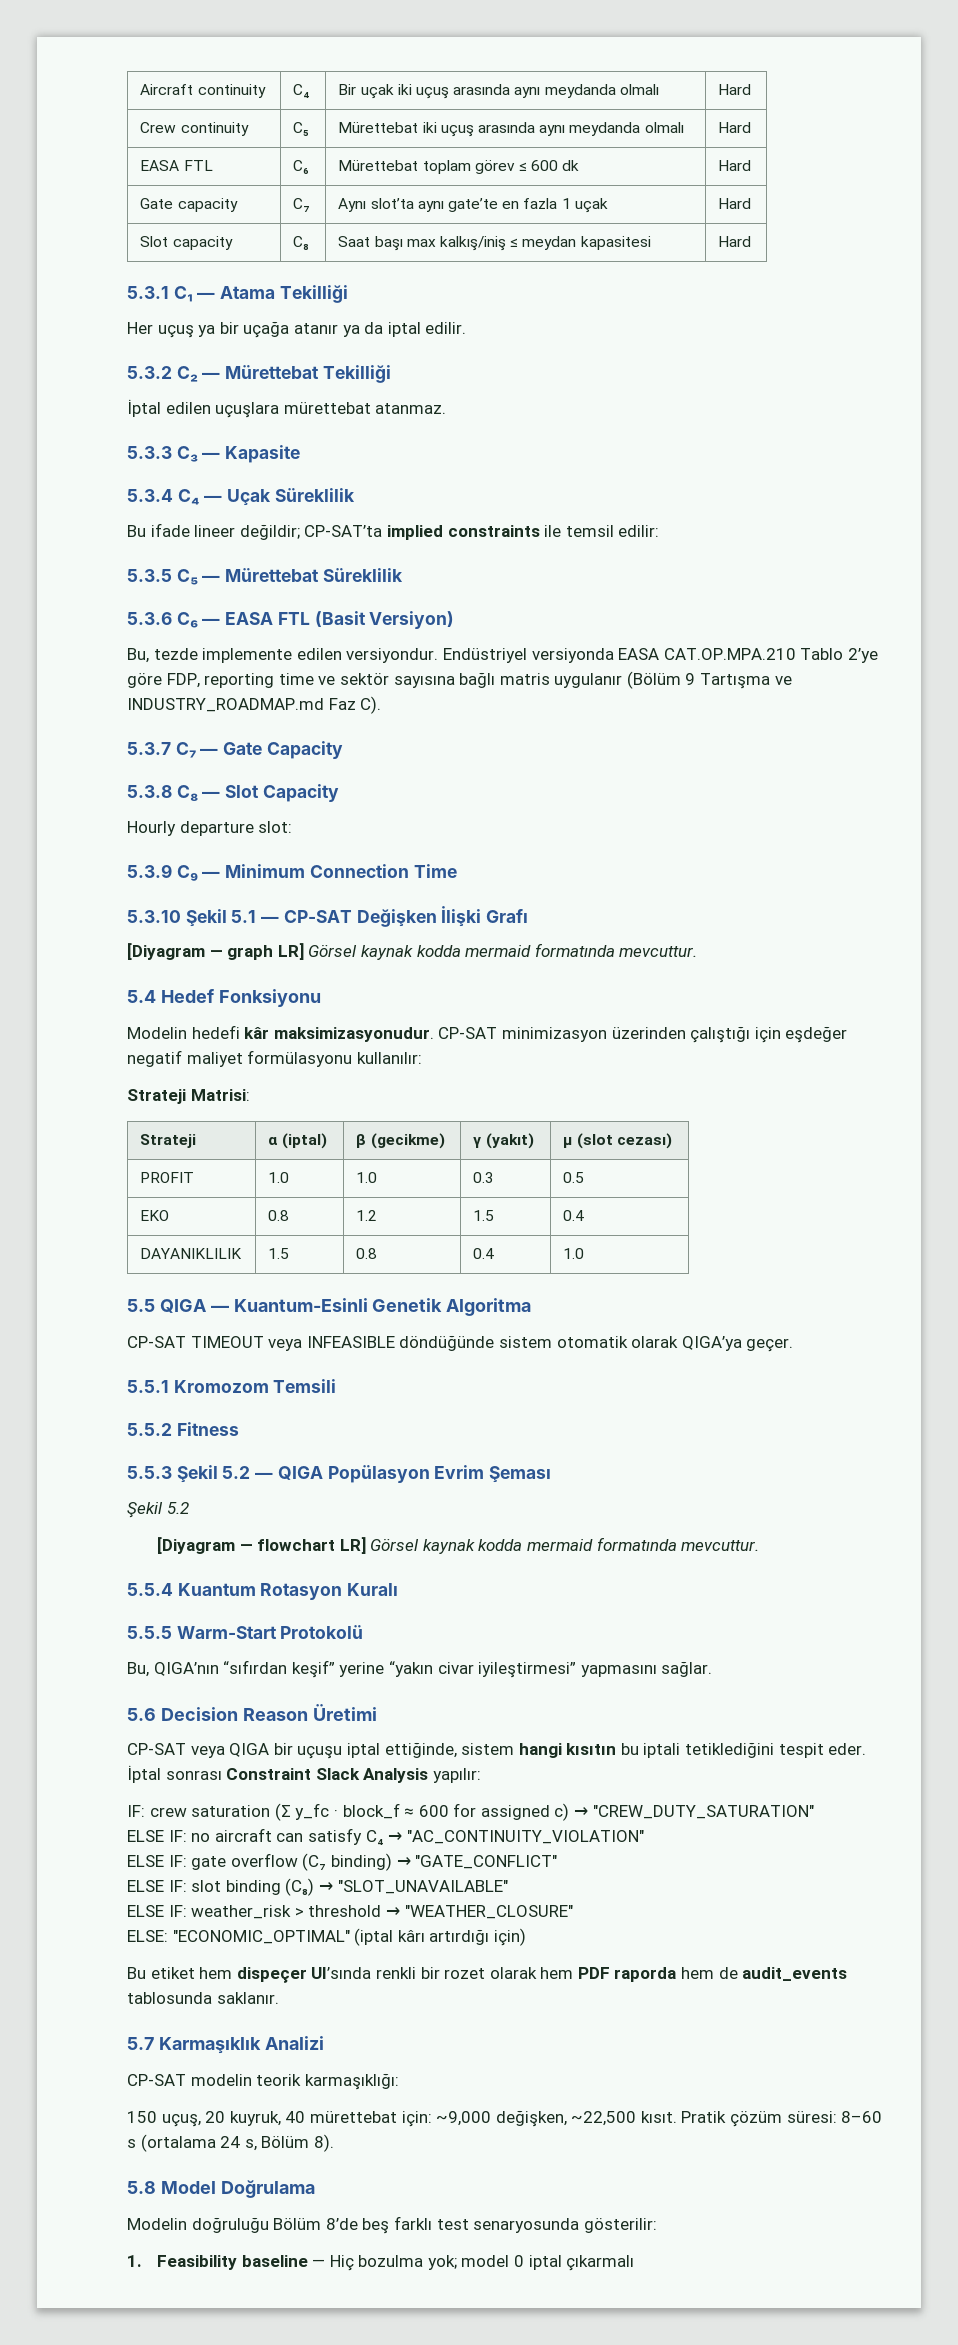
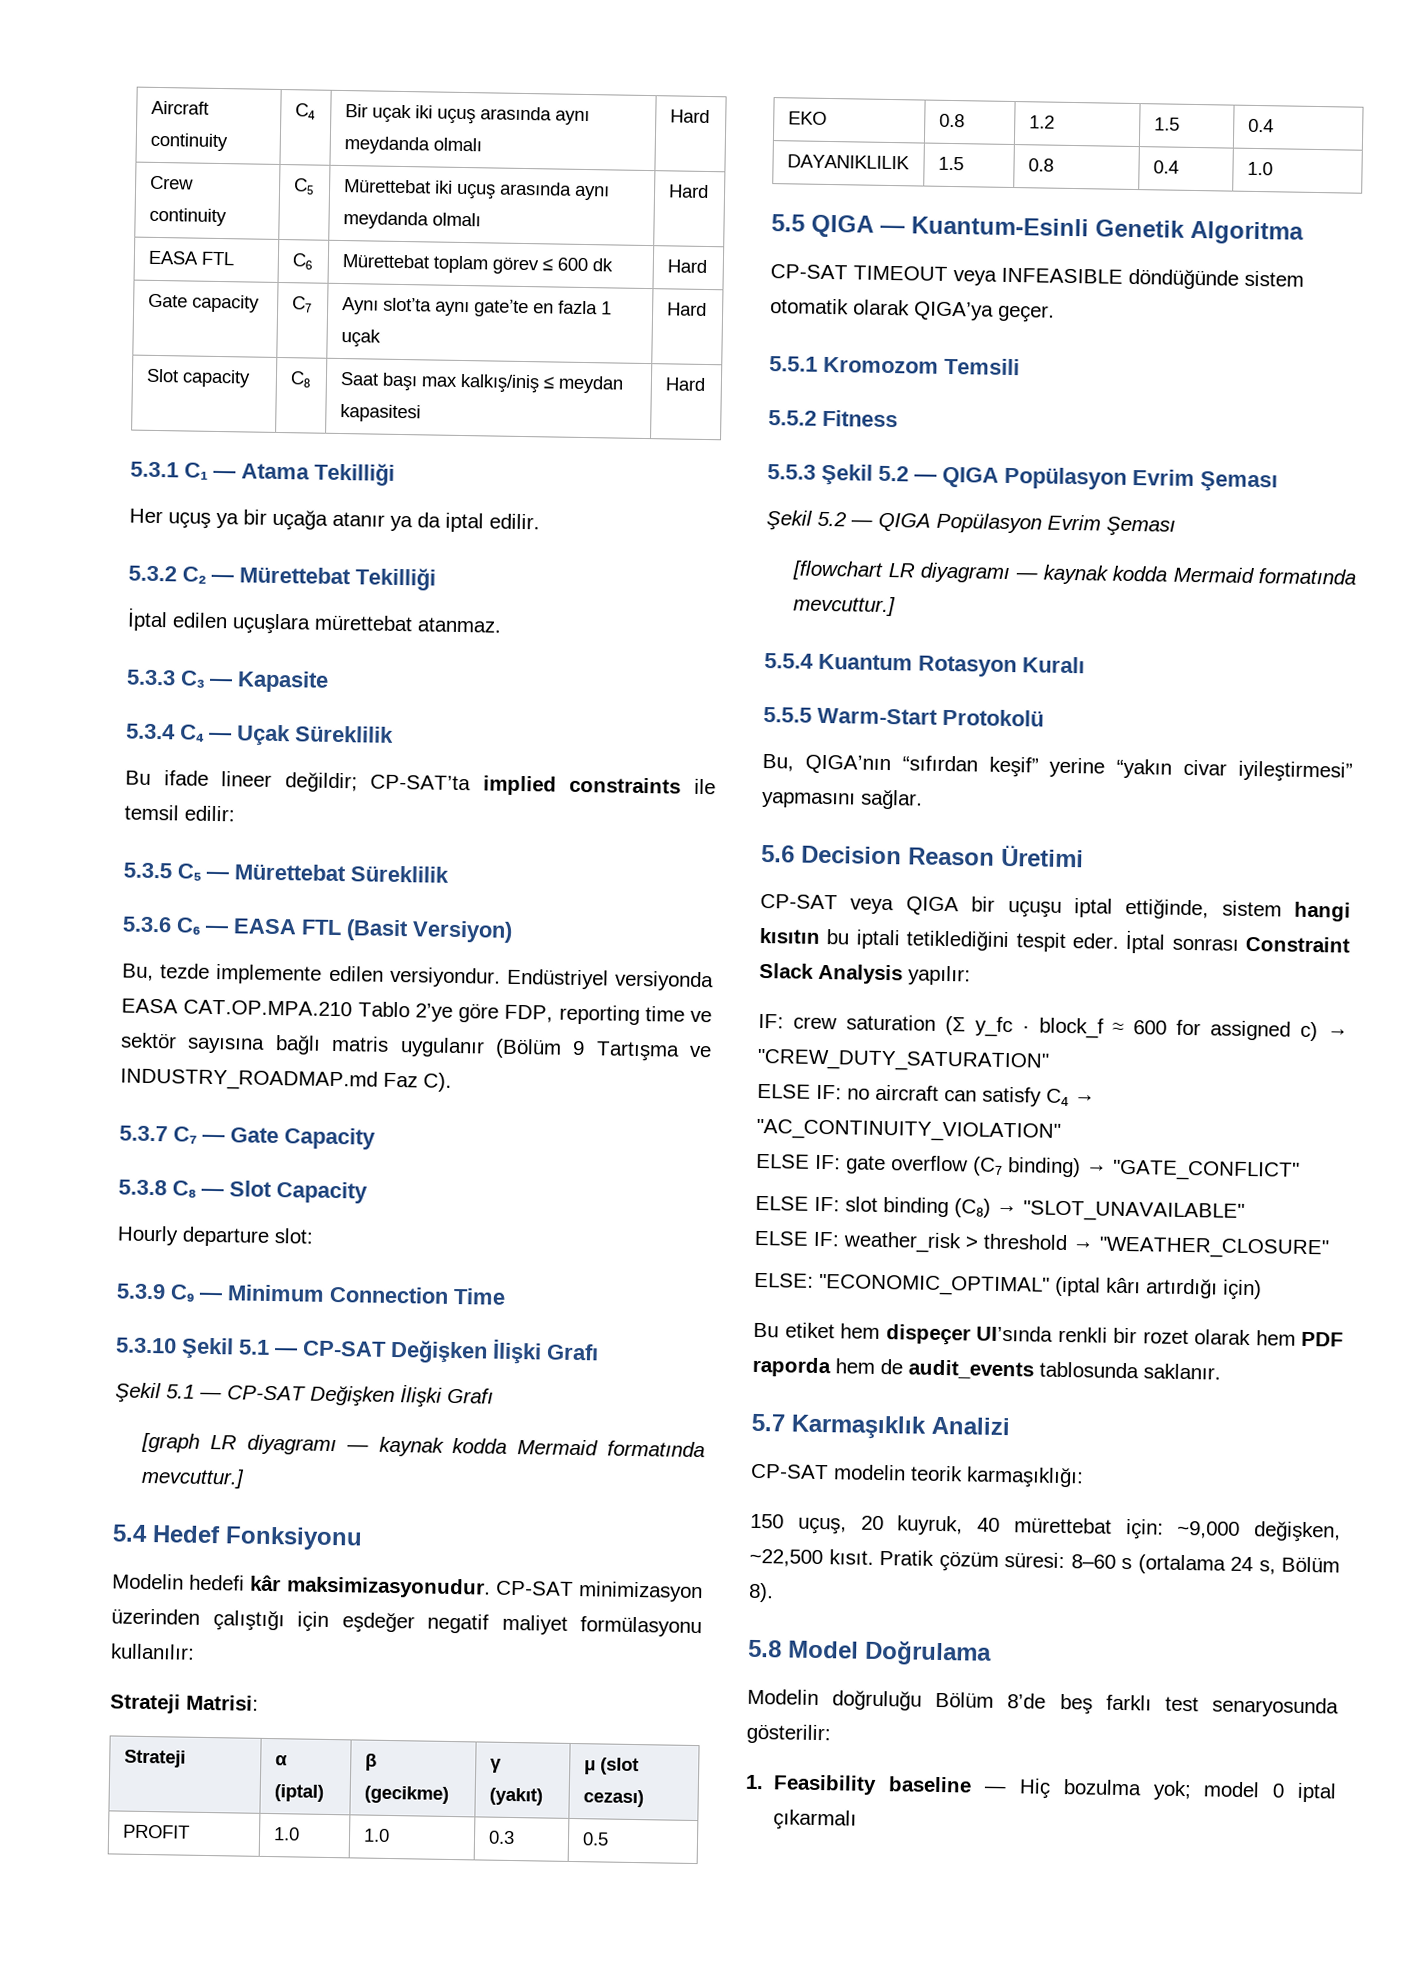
  5.3.10 Şekil 5.1 — CP-SAT Değişken İlişki Grafı
- [Diyagram — graph LR] Görsel kaynak kodda mermaid formatında mevcuttur.
+ Şekil 5.1 — CP-SAT Değişken İlişki Grafı
+ [graph LR diyagramı — kaynak kodda Mermaid formatında mevcuttur.]
  5.5.3 Şekil 5.2 — QIGA Popülasyon Evrim Şeması
- Şekil 5.2
- [Diyagram — flowchart LR] Görsel kaynak kodda mermaid formatında mevcuttur.
+ Şekil 5.2 — QIGA Popülasyon Evrim Şeması
+ [flowchart LR diyagramı — kaynak kodda Mermaid formatında mevcuttur.]

